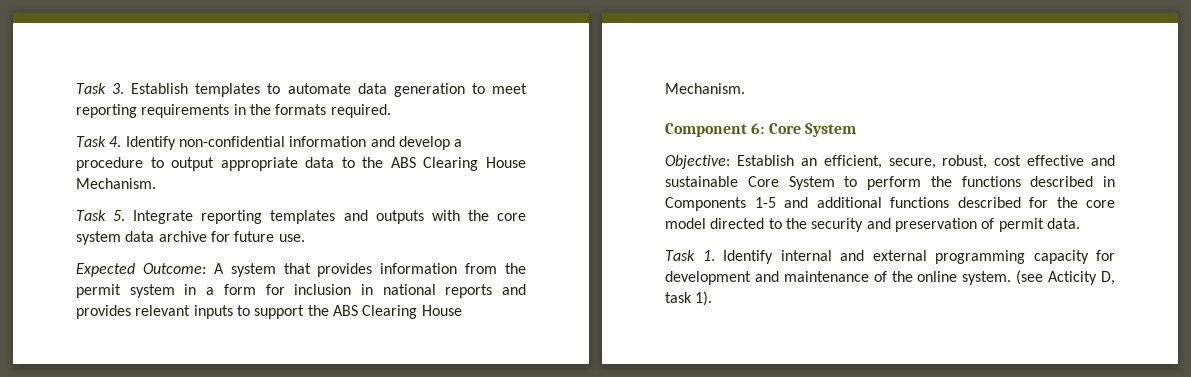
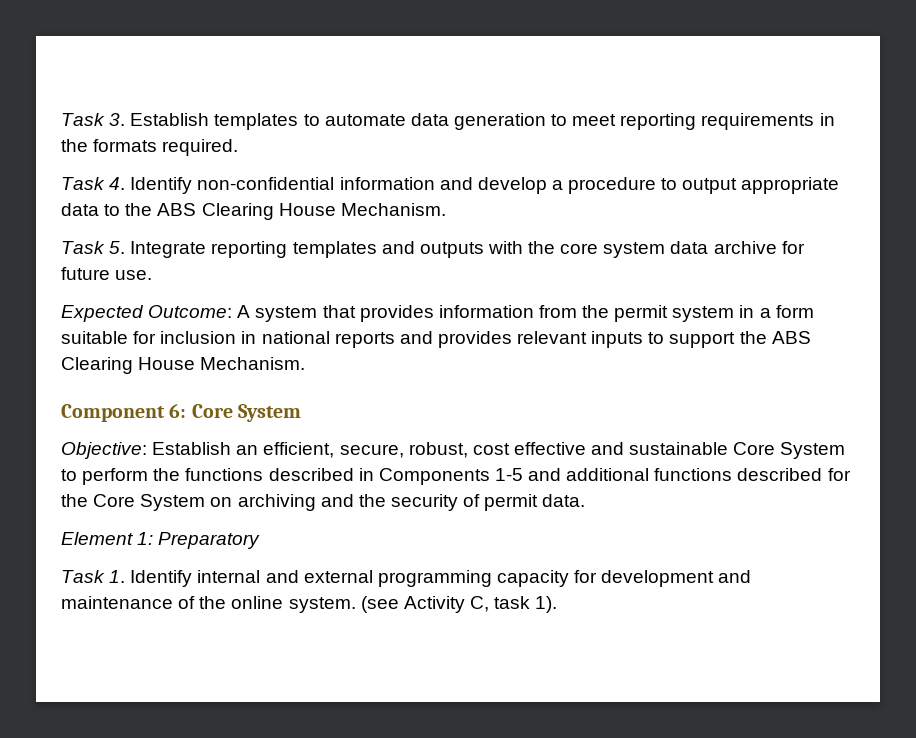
- Expected Outcome: A system that provides information from the permit system in a form for inclusion in national reports and provides relevant inputs to support the ABS Clearing House Mechanism.
+ Expected Outcome: A system that provides information from the permit system in a form suitable for inclusion in national reports and provides relevant inputs to support the ABS Clearing House Mechanism.
- Objective: Establish an efficient, secure, robust, cost effective and sustainable Core System to perform the functions described in Components 1-5 and additional functions described for the core model directed to the security and preservation of permit data.
+ Objective: Establish an efficient, secure, robust, cost effective and sustainable Core System to perform the functions described in Components 1-5 and additional functions described for the Core System on archiving and the security of permit data.
+ Element 1: Preparatory
- (see Acticity D, task 1).
+ (see Activity C, task 1).

